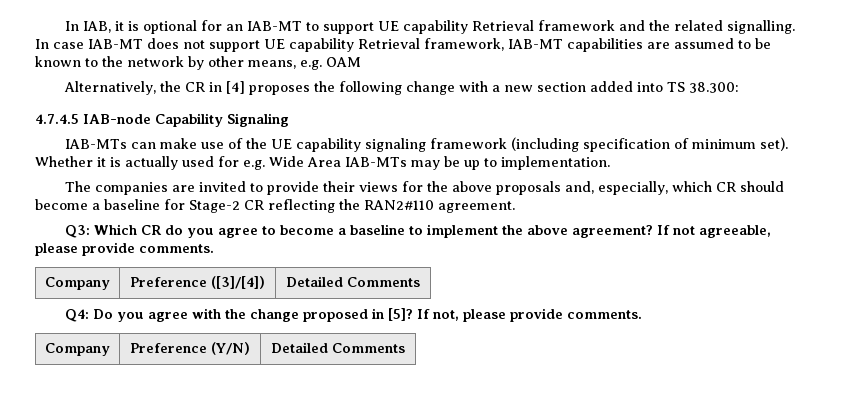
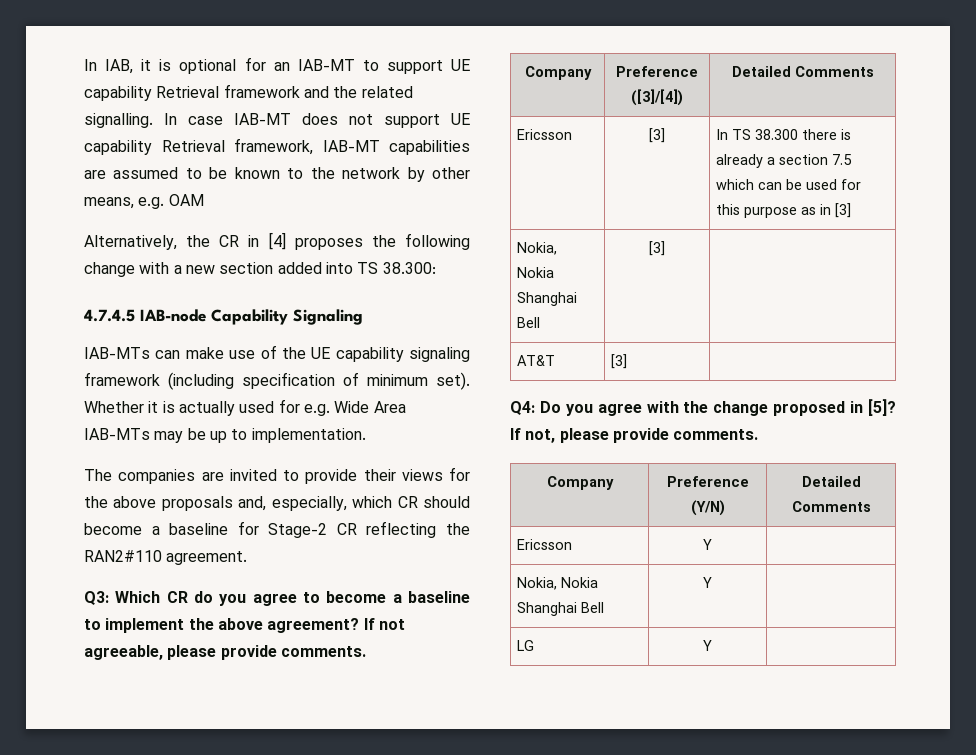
+ Ericsson | [3] | In TS 38.300 there is already a section 7.5 which can be used for this purpose as in [3]
+ Nokia, Nokia Shanghai Bell | [3] |
+ AT&T | [3] |
+ Ericsson | Y |
+ Nokia, Nokia Shanghai Bell | Y |
+ LG | Y |

